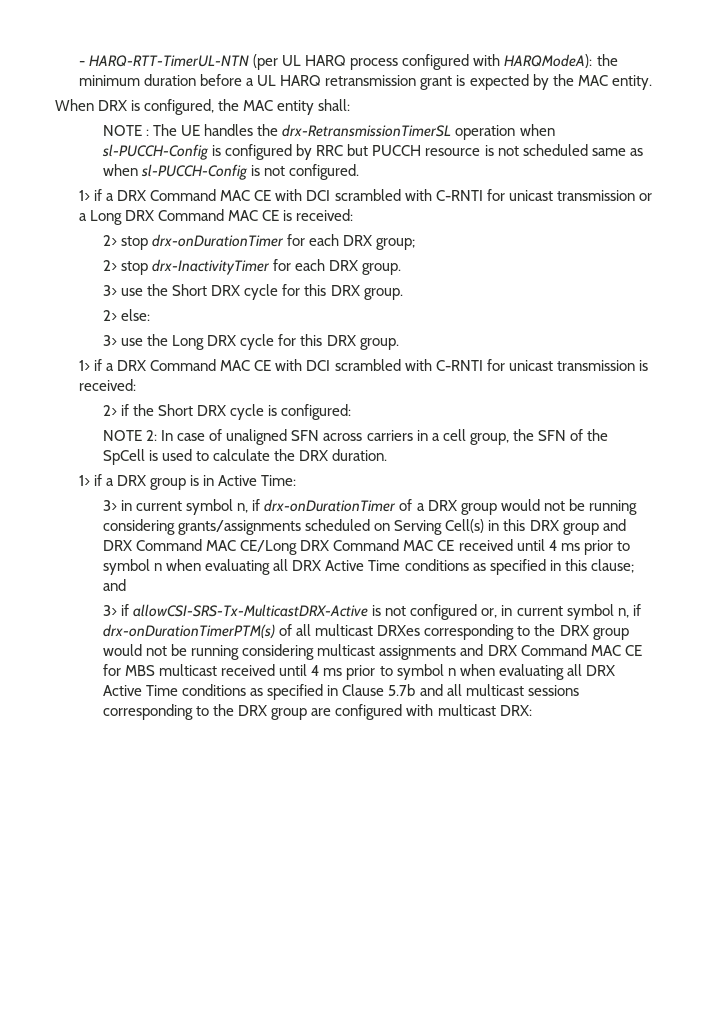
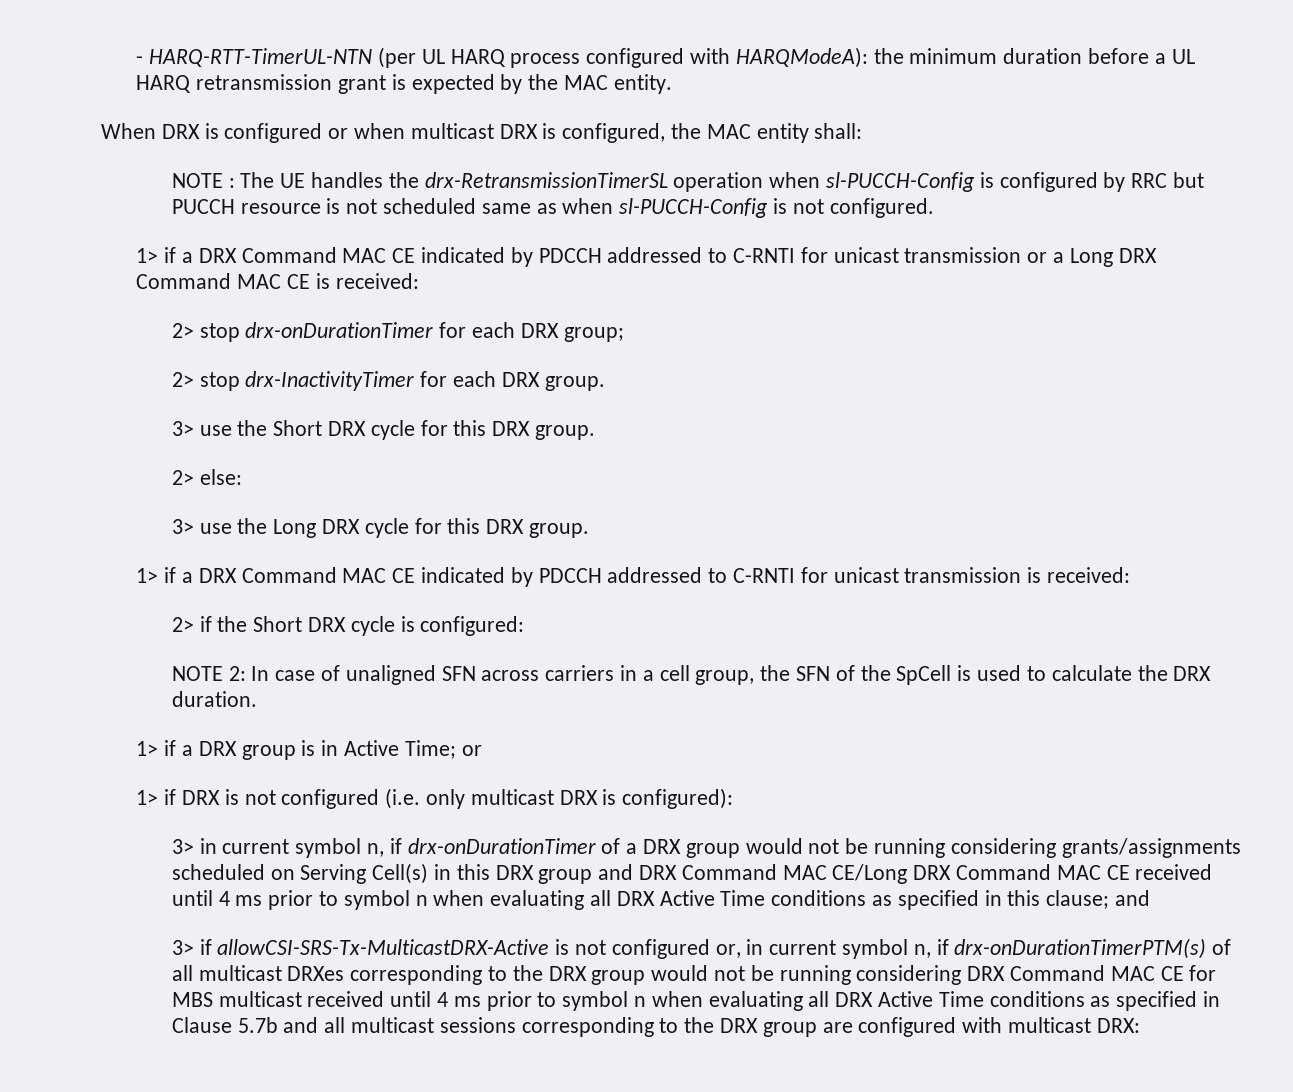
- When DRX is configured, the MAC entity shall:
+ When DRX is configured or when multicast DRX is configured, the MAC entity shall:
- 1> if a DRX Command MAC CE with DCI scrambled with C-RNTI for unicast transmission or a Long DRX Command MAC CE is received:
+ 1> if a DRX Command MAC CE indicated by PDCCH addressed to C-RNTI for unicast transmission or a Long DRX Command MAC CE is received:
- 1> if a DRX Command MAC CE with DCI scrambled with C-RNTI for unicast transmission is received:
+ 1> if a DRX Command MAC CE indicated by PDCCH addressed to C-RNTI for unicast transmission is received:
- 1> if a DRX group is in Active Time:
+ 1> if a DRX group is in Active Time; or
+ 1> if DRX is not configured (i.e. only multicast DRX is configured):
- 3> if allowCSI-SRS-Tx-MulticastDRX-Active is not configured or, in current symbol n, if drx-onDurationTimerPTM(s) of all multicast DRXes corresponding to the DRX group would not be running considering multicast assignments and DRX Command MAC CE for MBS multicast received until 4 ms prior to symbol n when evaluating all DRX Active Time conditions as specified in Clause 5.7b and all multicast sessions corresponding to the DRX group are configured with multicast DRX:
+ 3> if allowCSI-SRS-Tx-MulticastDRX-Active is not configured or, in current symbol n, if drx-onDurationTimerPTM(s) of all multicast DRXes corresponding to the DRX group would not be running considering DRX Command MAC CE for MBS multicast received until 4 ms prior to symbol n when evaluating all DRX Active Time conditions as specified in Clause 5.7b and all multicast sessions corresponding to the DRX group are configured with multicast DRX:

